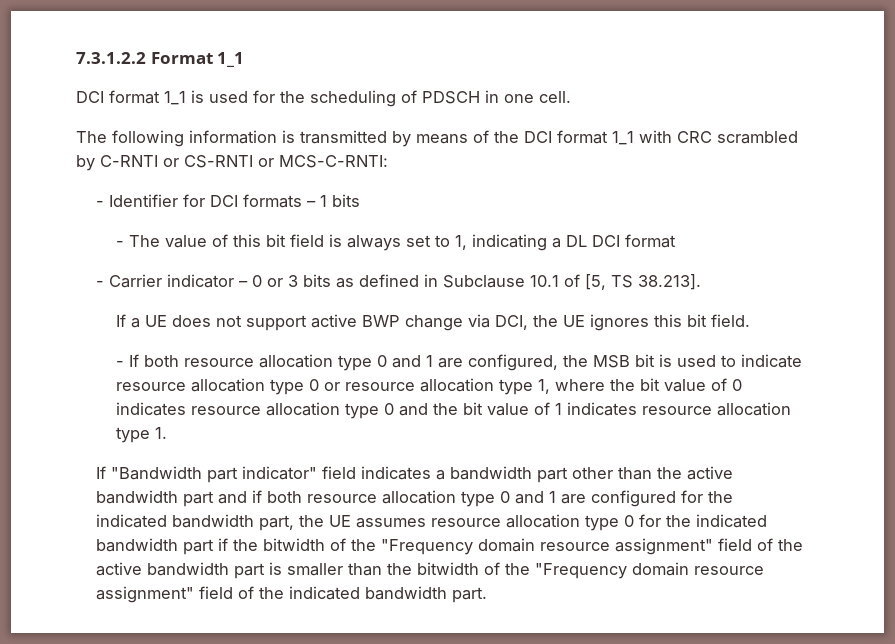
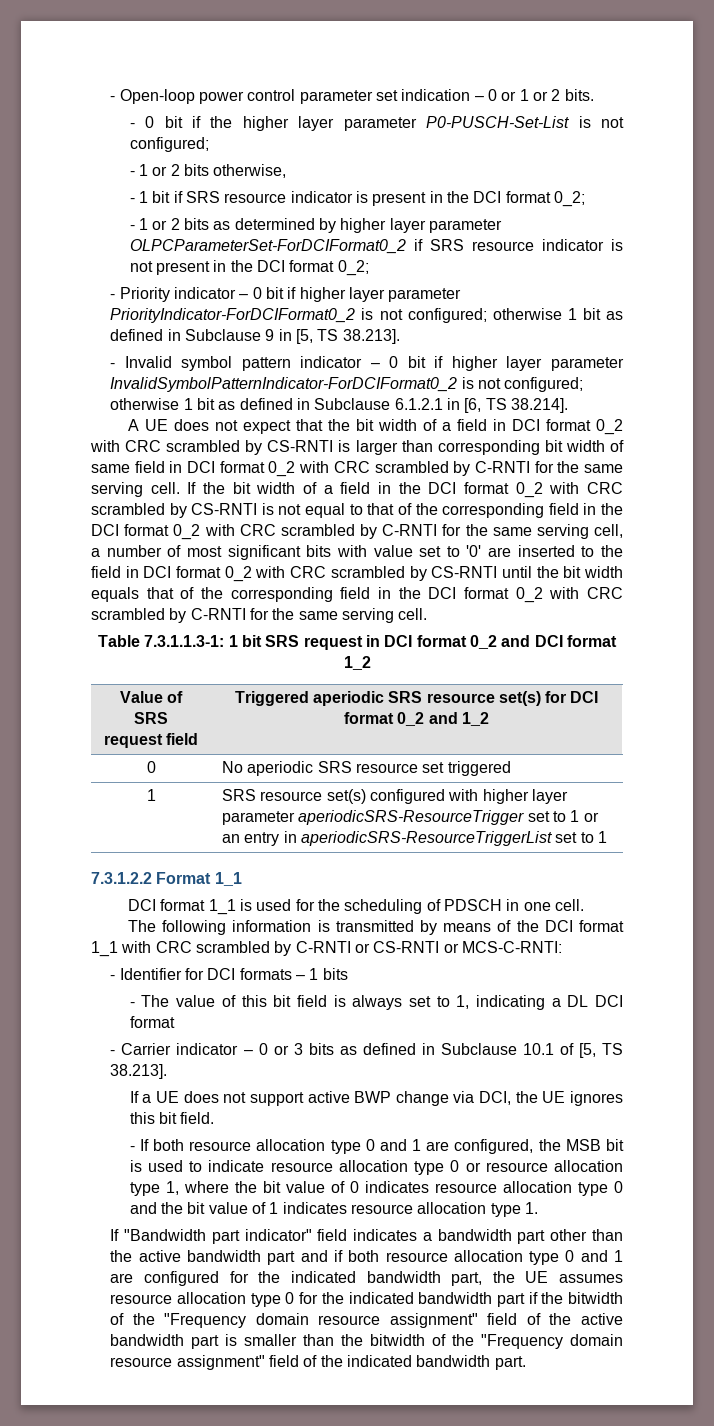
+ - Open-loop power control parameter set indication – 0 or 1 or 2 bits.
+ - 0 bit if the higher layer parameter P0-PUSCH-Set-List is not configured;
+ - 1 or 2 bits otherwise,
+ - 1 bit if SRS resource indicator is present in the DCI format 0_2;
+ - 1 or 2 bits as determined by higher layer parameter OLPCParameterSet-ForDCIFormat0_2 if SRS resource indicator is not present in the DCI format 0_2;
+ - Priority indicator – 0 bit if higher layer parameter PriorityIndicator-ForDCIFormat0_2 is not configured; otherwise 1 bit as defined in Subclause 9 in [5, TS 38.213].
+ - Invalid symbol pattern indicator – 0 bit if higher layer parameter InvalidSymbolPatternIndicator-ForDCIFormat0_2 is not configured; otherwise 1 bit as defined in Subclause 6.1.2.1 in [6, TS 38.214].
+ A UE does not expect that the bit width of a field in DCI format 0_2 with CRC scrambled by CS-RNTI is larger than corresponding bit width of same field in DCI format 0_2 with CRC scrambled by C-RNTI for the same serving cell. If the bit width of a field in the DCI format 0_2 with CRC scrambled by CS-RNTI is not equal to that of the corresponding field in the DCI format 0_2 with CRC scrambled by C-RNTI for the same serving cell, a number of most significant bits with value set to '0' are inserted to the field in DCI format 0_2 with CRC scrambled by CS-RNTI until the bit width equals that of the corresponding field in the DCI format 0_2 with CRC scrambled by C-RNTI for the same serving cell.
+ Table 7.3.1.1.3-1: 1 bit SRS request in DCI format 0_2 and DCI format 1_2
+ Value of SRS request field | Triggered aperiodic SRS resource set(s) for DCI format 0_2 and 1_2
+ 0 | No aperiodic SRS resource set triggered
+ 1 | SRS resource set(s) configured with higher layer parameter aperiodicSRS-ResourceTrigger set to 1 or an entry in aperiodicSRS-ResourceTriggerList set to 1

